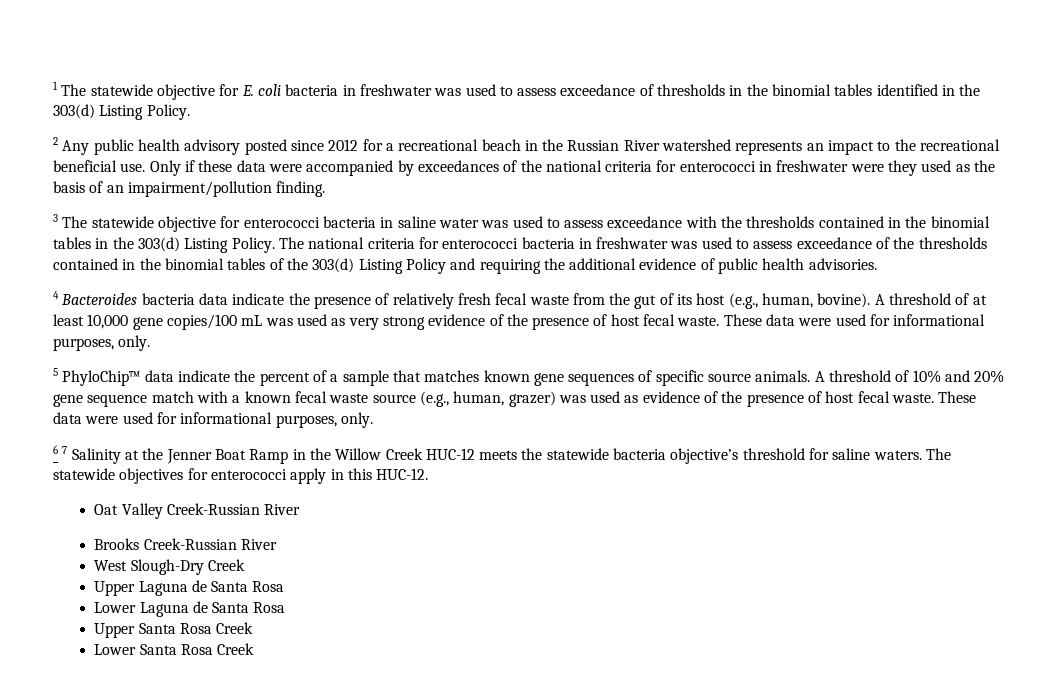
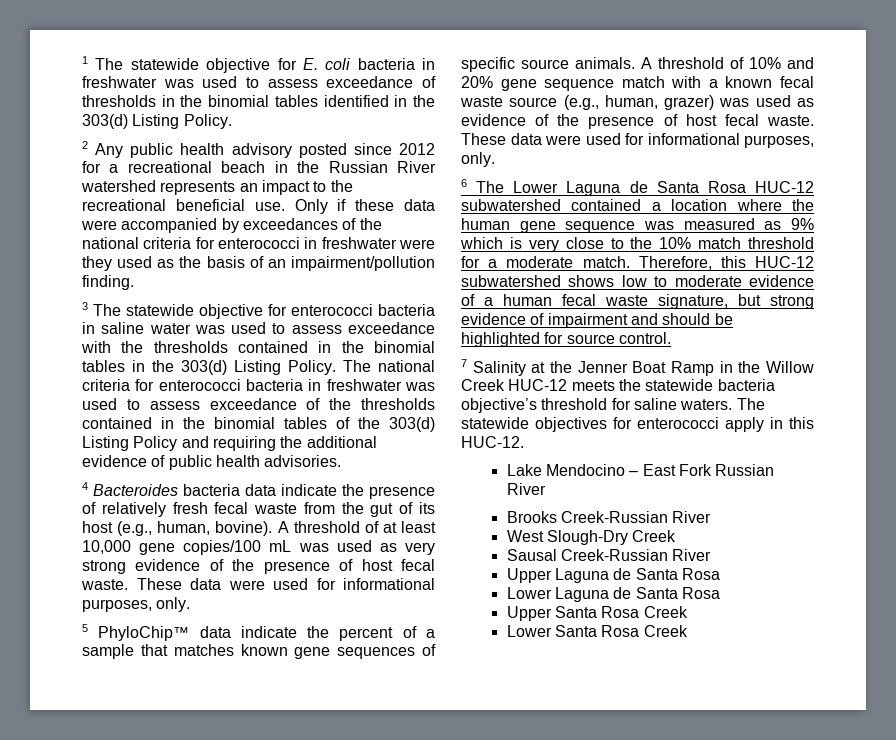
- 6 7 Salinity at the Jenner Boat Ramp in the Willow Creek HUC-12 meets the statewide bacteria objective’s threshold for saline waters.
+ 6 The Lower Laguna de Santa Rosa HUC-12 subwatershed contained a location where the human gene sequence was measured as 9% which is very close to the 10% match threshold for a moderate match. Therefore, this HUC-12 subwatershed shows low to moderate evidence of a human fecal waste signature, but strong evidence of impairment and should be highlighted for source control.
+ 7 Salinity at the Jenner Boat Ramp in the Willow Creek HUC-12 meets the statewide bacteria objective’s threshold for saline waters.
- Oat Valley Creek-Russian River
+ Lake Mendocino – East Fork Russian River
+ Sausal Creek-Russian River

